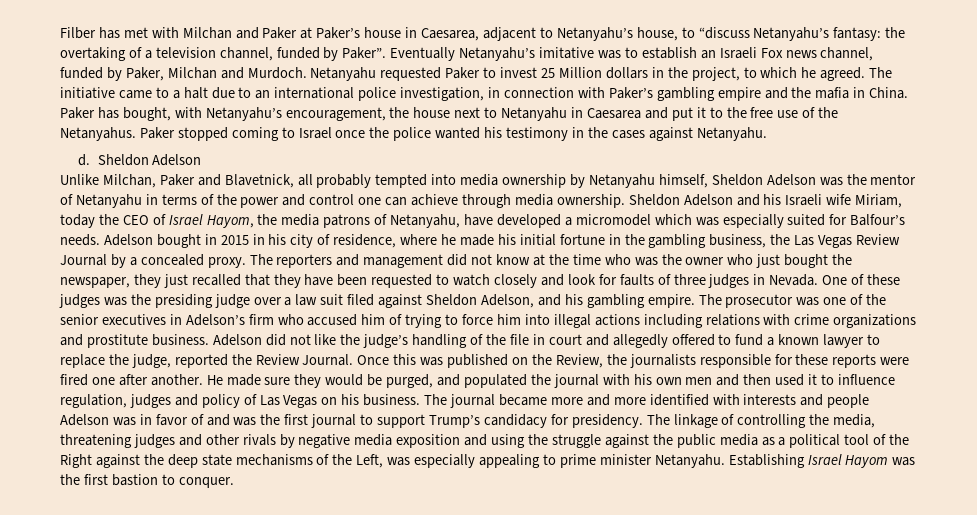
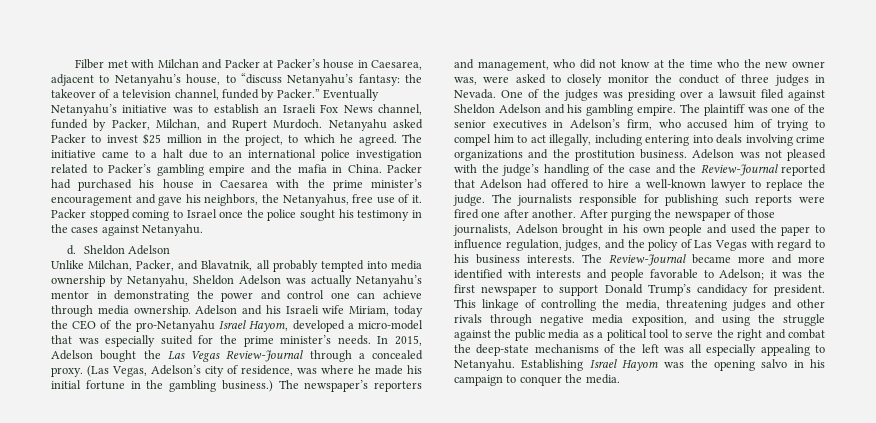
- Filber has met with Milchan and Paker at Paker’s house in Caesarea, adjacent to Netanyahu’s house, to “discuss Netanyahu’s fantasy: the overtaking of a television channel, funded by Paker”.
+ Filber met with Milchan and Packer at Packer’s house in Caesarea, adjacent to Netanyahu’s house, to “discuss Netanyahu’s fantasy: the takeover of a television channel, funded by Packer.”
- Eventually Netanyahu’s imitative was to establish an Israeli Fox news channel, funded by Paker, Milchan and Murdoch. Netanyahu requested Paker to invest 25 Million dollars in the project, to which he agreed.
+ Eventually Netanyahu’s initiative was to establish an Israeli Fox News channel, funded by Packer, Milchan, and Rupert Murdoch. Netanyahu asked Packer to invest $25 million in the project, to which he agreed.
- The initiative came to a halt due to an international police investigation, in connection with Paker’s gambling empire and the mafia in China.
+ The initiative came to a halt due to an international police investigation related to Packer’s gambling empire and the mafia in China.
- Paker has bought, with Netanyahu’s encouragement, the house next to Netanyahu in Caesarea and put it to the free use of the Netanyahus. Paker stopped coming to Israel once the police wanted his testimony in the cases against Netanyahu.
+ Packer had purchased his house in Caesarea with the prime minister’s encouragement and gave his neighbors, the Netanyahus, free use of it. Packer stopped coming to Israel once the police sought his testimony in the cases against Netanyahu.
- Unlike Milchan, Paker and Blavetnick, all probably tempted into media ownership by Netanyahu himself, Sheldon Adelson was the mentor of Netanyahu in terms of the power and control one can achieve through media ownership.
+ Unlike Milchan, Packer, and Blavatnik, all probably tempted into media ownership by Netanyahu, Sheldon Adelson was actually Netanyahu’s mentor in demonstrating the power and control one can achieve through media ownership.
- Sheldon Adelson and his Israeli wife Miriam, today the CEO of Israel Hayom, the media patrons of Netanyahu, have developed a micromodel which was especially suited for Balfour’s needs. Adelson bought in 2015 in his city of residence, where he made his initial fortune in the gambling business, the Las Vegas Review Journal by a concealed proxy. The reporters and management did not know at the time who was the owner who just bought the newspaper, they just recalled that they have been requested to watch closely and look for faults of three judges in Nevada.
+ Adelson and his Israeli wife Miriam, today the CEO of the pro-Netanyahu Israel Hayom, developed a micro-model that was especially suited for the prime minister’s needs. In 2015, Adelson bought the Las Vegas Review-Journal through a concealed proxy. (Las Vegas, Adelson’s city of residence, was where he made his initial fortune in the gambling business.) The newspaper’s reporters and management, who did not know at the time who the new owner was, were asked to closely monitor the conduct of three judges in Nevada.
- One of these judges was the presiding judge over a law suit filed against Sheldon Adelson, and his gambling empire.
+ One of the judges was presiding over a lawsuit filed against Sheldon Adelson and his gambling empire.
- The prosecutor was one of the senior executives in Adelson’s firm who accused him of trying to force him into illegal actions including relations with crime organizations and prostitute business. Adelson did not like the judge’s handling of the file in court and allegedly offered to fund a known lawyer to replace the judge, reported the Review Journal. Once this was published on the Review, the journalists responsible for these reports were fired one after another.
+ The plaintiff was one of the senior executives in Adelson’s firm, who accused him of trying to compel him to act illegally, including entering into deals involving crime organizations and the prostitution business. Adelson was not pleased with the judge’s handling of the case and the Review-Journal reported that Adelson had offered to hire a well-known lawyer to replace the judge. The journalists responsible for publishing such reports were fired one after another.
- He made sure they would be purged, and populated the journal with his own men and then used it to influence regulation, judges and policy of Las Vegas on his business. The journal became more and more identified with interests and people Adelson was in favor of and was the first journal to support Trump’s candidacy for presidency. The linkage of controlling the media, threatening judges and other rivals by negative media exposition and using the struggle against the public media as a political tool of the Right against the deep state mechanisms of the Left, was especially appealing to prime minister Netanyahu.
+ After purging the newspaper of those journalists, Adelson brought in his own people and used the paper to influence regulation, judges, and the policy of Las Vegas with regard to his business interests. The Review-Journal became more and more identified with interests and people favorable to Adelson; it was the first newspaper to support Donald Trump’s candidacy for president. This linkage of controlling the media, threatening judges and other rivals through negative media exposition, and using the struggle against the public media as a political tool to serve the right and combat the deep-state mechanisms of the left was all especially appealing to Netanyahu.
- Establishing Israel Hayom was the first bastion to conquer.
+ Establishing Israel Hayom was the opening salvo in his campaign to conquer the media.

